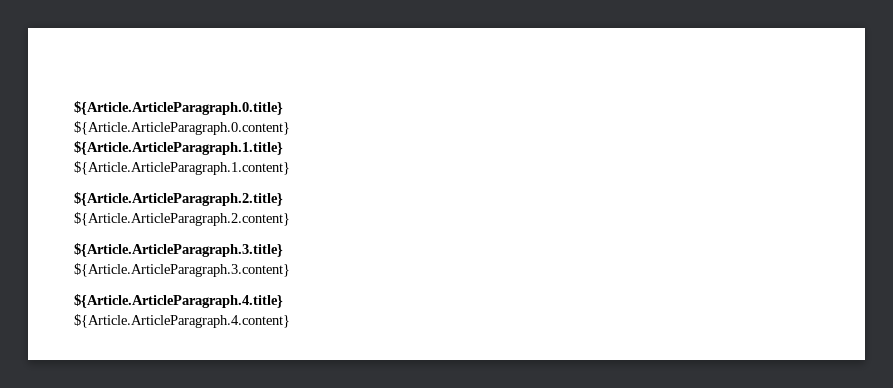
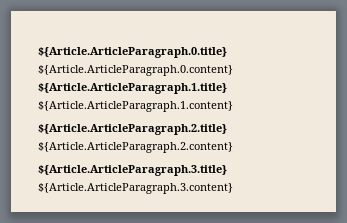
- ${Article.ArticleParagraph.4.title}
- ${Article.ArticleParagraph.4.content}

